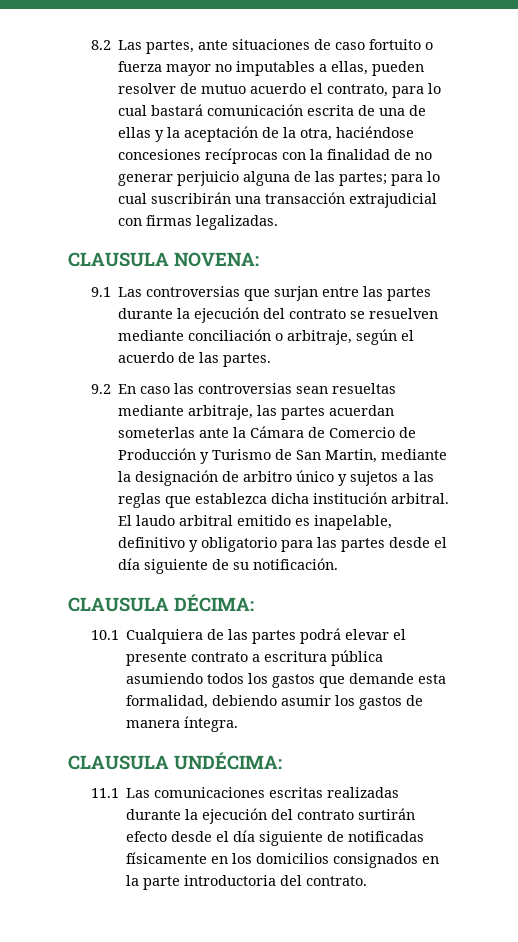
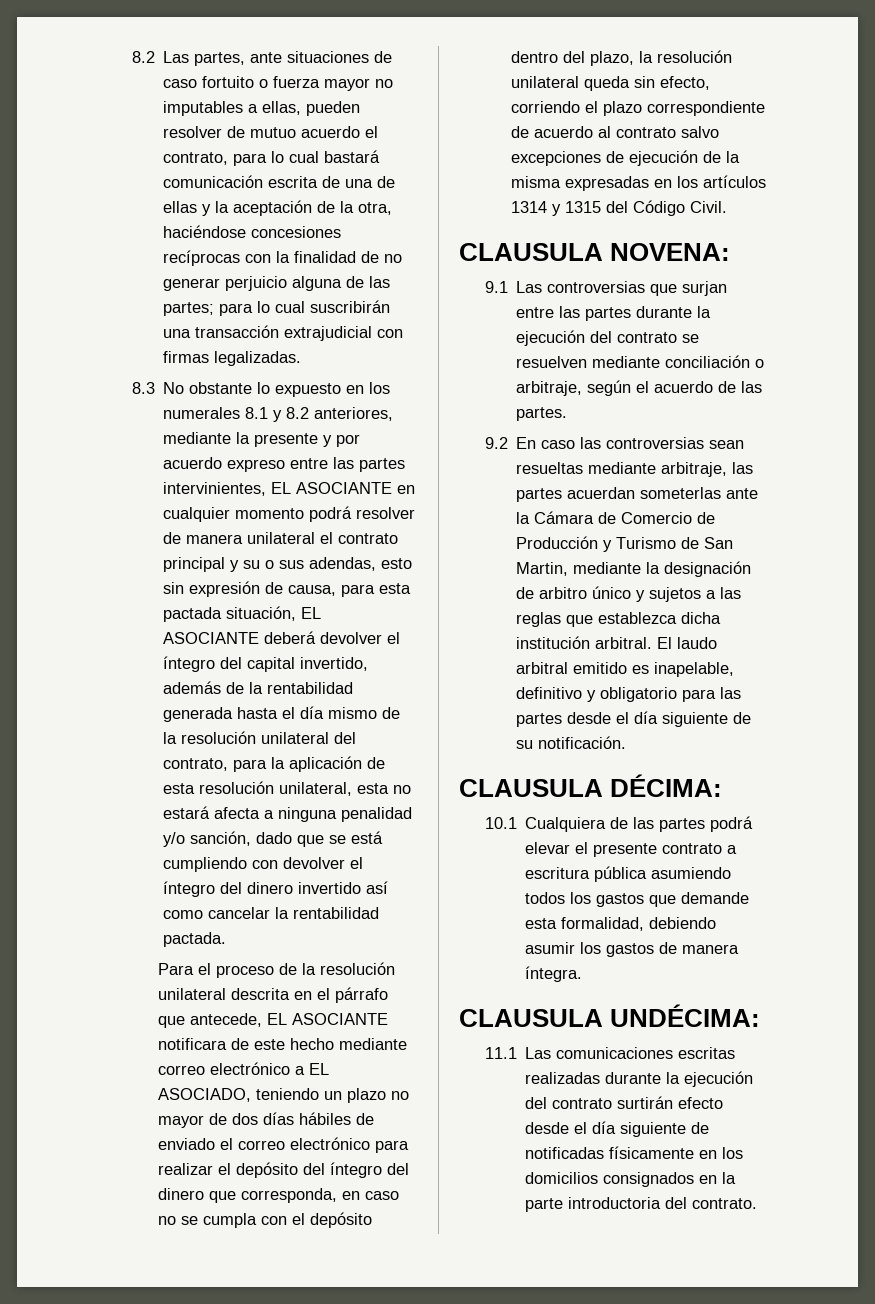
+ 8.3 No obstante lo expuesto en los numerales 8.1 y 8.2 anteriores, mediante la presente y por acuerdo expreso entre las partes intervinientes, EL ASOCIANTE en cualquier momento podrá resolver de manera unilateral el contrato principal y su o sus adendas, esto sin expresión de causa, para esta pactada situación, EL ASOCIANTE deberá devolver el íntegro del capital invertido, además de la rentabilidad generada hasta el día mismo de la resolución unilateral del contrato, para la aplicación de esta resolución unilateral, esta no estará afecta a ninguna penalidad y/o sanción, dado que se está cumpliendo con devolver el íntegro del dinero invertido así como cancelar la rentabilidad pactada.
+ Para el proceso de la resolución unilateral descrita en el párrafo que antecede, EL ASOCIANTE notificara de este hecho mediante correo electrónico a EL ASOCIADO, teniendo un plazo no mayor de dos días hábiles de enviado el correo electrónico para realizar el depósito del íntegro del dinero que corresponda, en caso no se cumpla con el depósito dentro del plazo, la resolución unilateral queda sin efecto, corriendo el plazo correspondiente de acuerdo al contrato salvo excepciones de ejecución de la misma expresadas en los artículos 1314 y 1315 del Código Civil.

